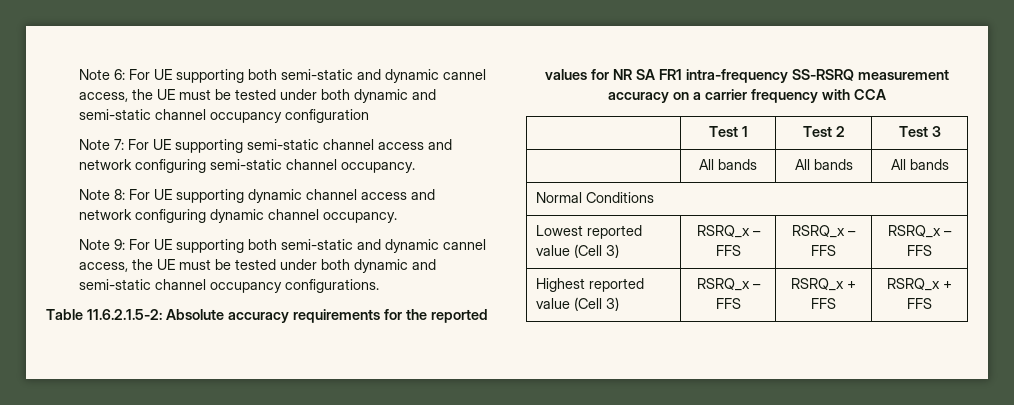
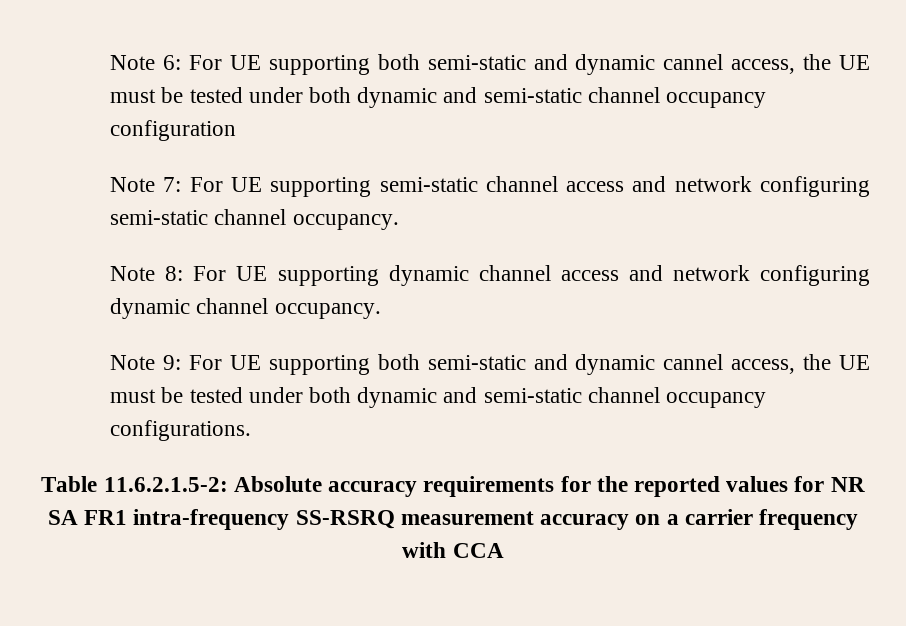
- | Test 1 | Test 2 | Test 3
- | All bands | All bands | All bands
- Normal Conditions
- Lowest reported value (Cell 3) | RSRQ_x – FFS | RSRQ_x – FFS | RSRQ_x – FFS
- Highest reported value (Cell 3) | RSRQ_x – FFS | RSRQ_x + FFS | RSRQ_x + FFS

